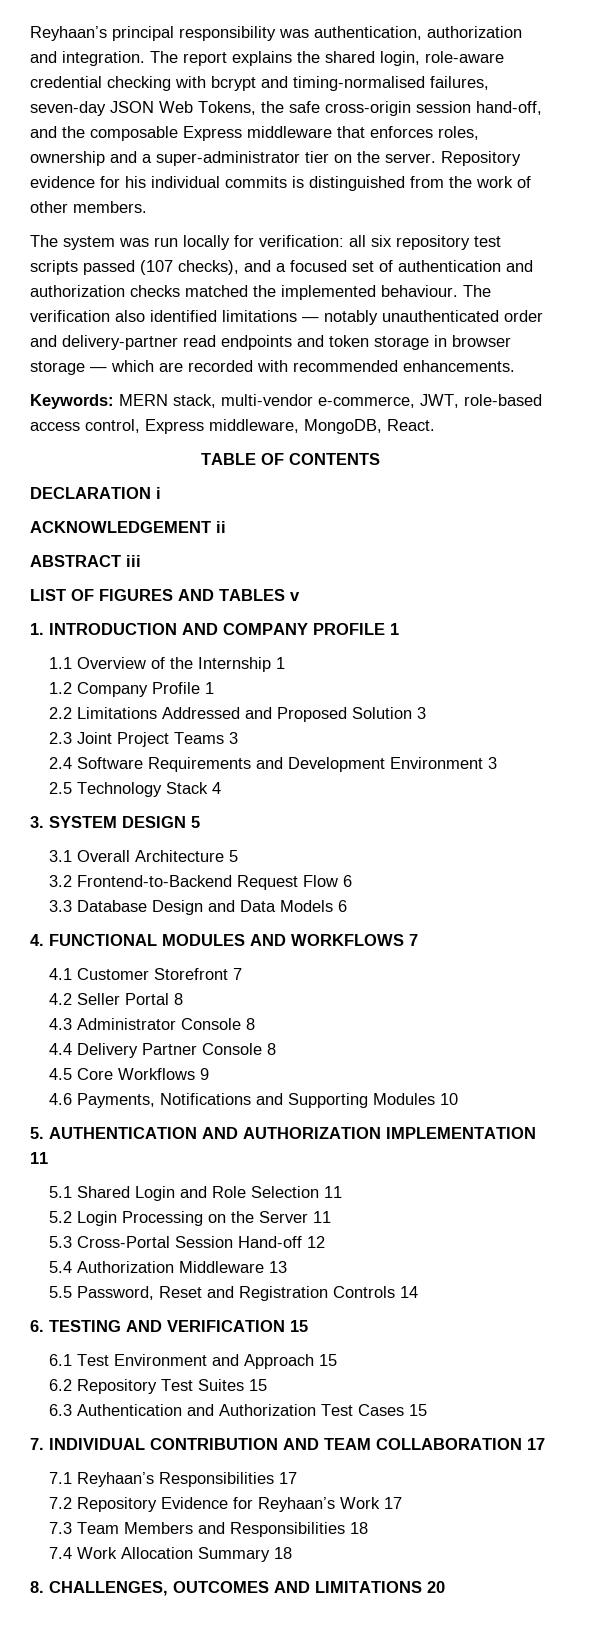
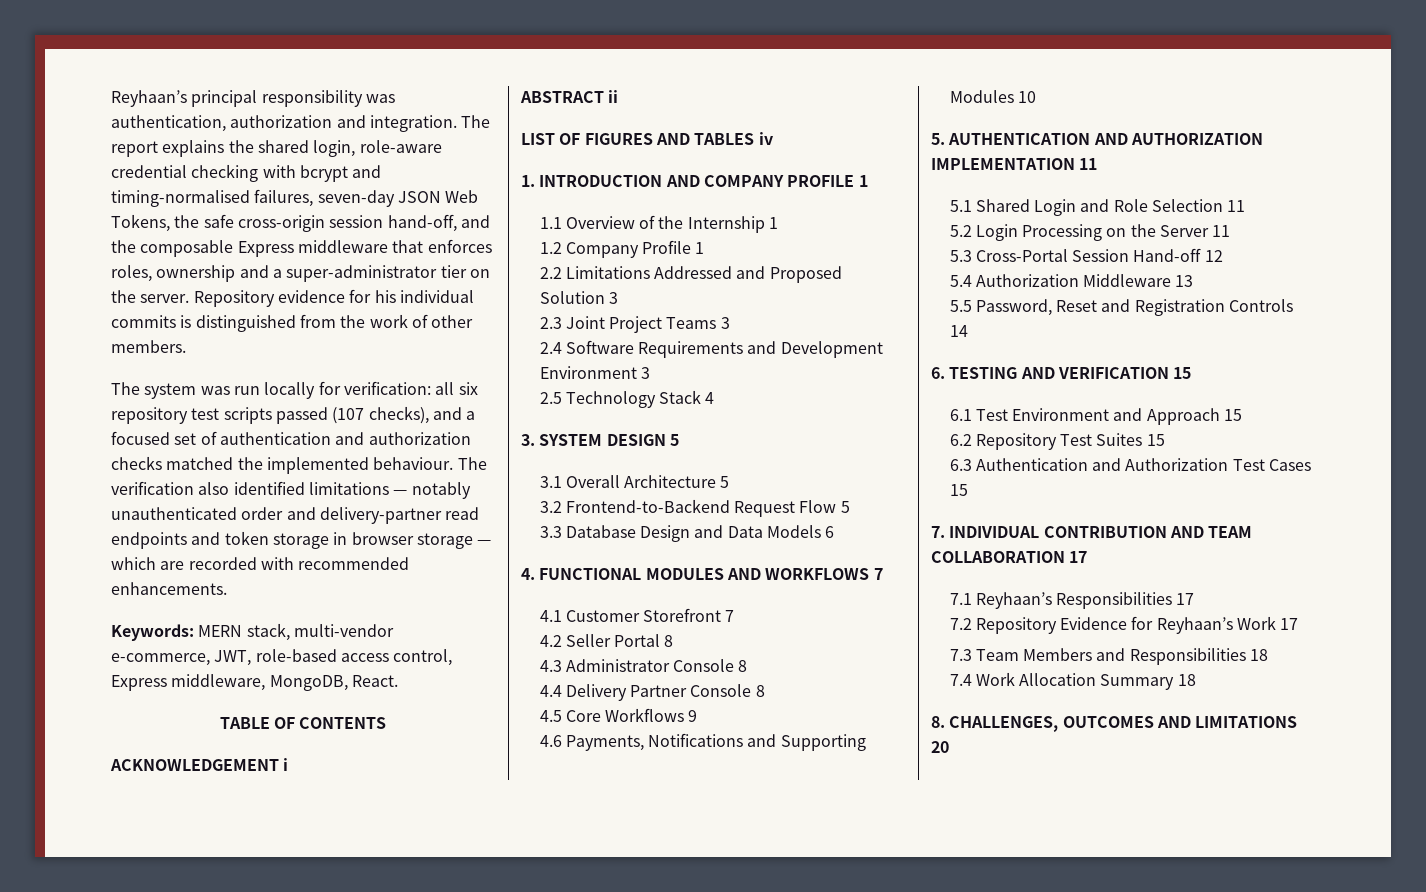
- DECLARATION i
+ ACKNOWLEDGEMENT i
- ACKNOWLEDGEMENT ii
+ ABSTRACT ii
- ABSTRACT iii
- LIST OF FIGURES AND TABLES v
+ LIST OF FIGURES AND TABLES iv
- 3.2 Frontend-to-Backend Request Flow 6
+ 3.2 Frontend-to-Backend Request Flow 5

